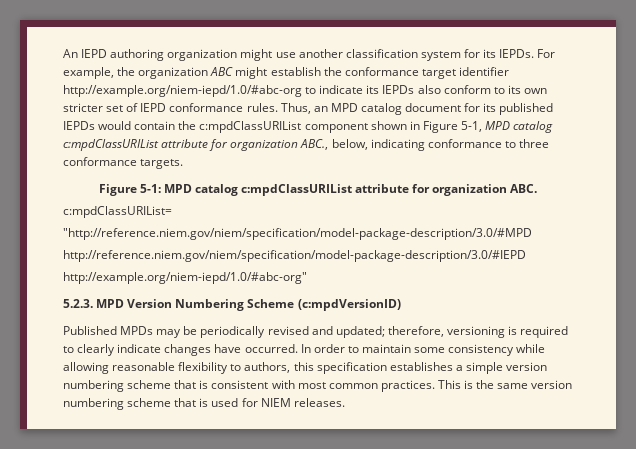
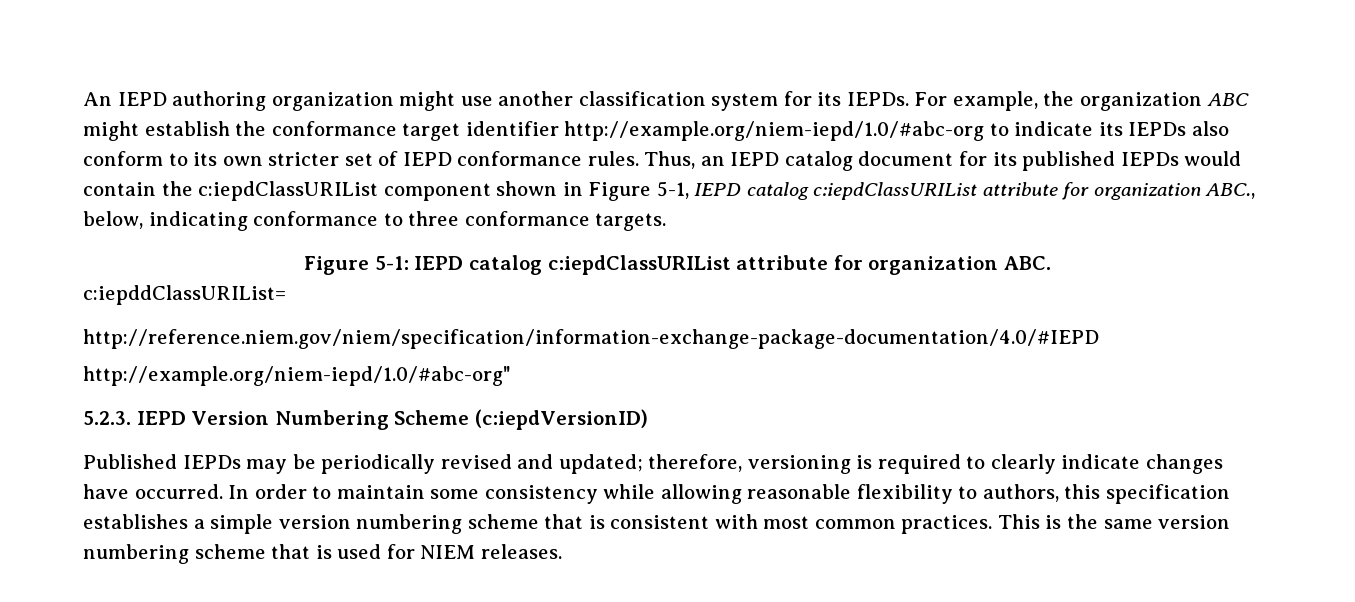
- Thus, an MPD catalog document for its published IEPDs would contain the c:mpdClassURIList component shown in Figure 5-1, MPD catalog c:mpdClassURIList attribute for organization ABC., below, indicating conformance to three conformance targets.
+ Thus, an IEPD catalog document for its published IEPDs would contain the c:iepdClassURIList component shown in Figure 5-1, IEPD catalog c:iepdClassURIList attribute for organization ABC., below, indicating conformance to three conformance targets.
- Figure 5-1: MPD catalog c:mpdClassURIList attribute for organization ABC.
+ Figure 5-1: IEPD catalog c:iepdClassURIList attribute for organization ABC.
- c:mpdClassURIList=
- "http://reference.niem.gov/niem/specification/model-package-description/3.0/#MPD
- http://reference.niem.gov/niem/specification/model-package-description/3.0/#IEPD
+ c:iepddClassURIList=
+ http://reference.niem.gov/niem/specification/information-exchange-package-documentation/4.0/#IEPD
- 5.2.3. MPD Version Numbering Scheme (c:mpdVersionID)
+ 5.2.3. IEPD Version Numbering Scheme (c:iepdVersionID)
- Published MPDs may be periodically revised and updated; therefore, versioning is required to clearly indicate changes have occurred.
+ Published IEPDs may be periodically revised and updated; therefore, versioning is required to clearly indicate changes have occurred.

